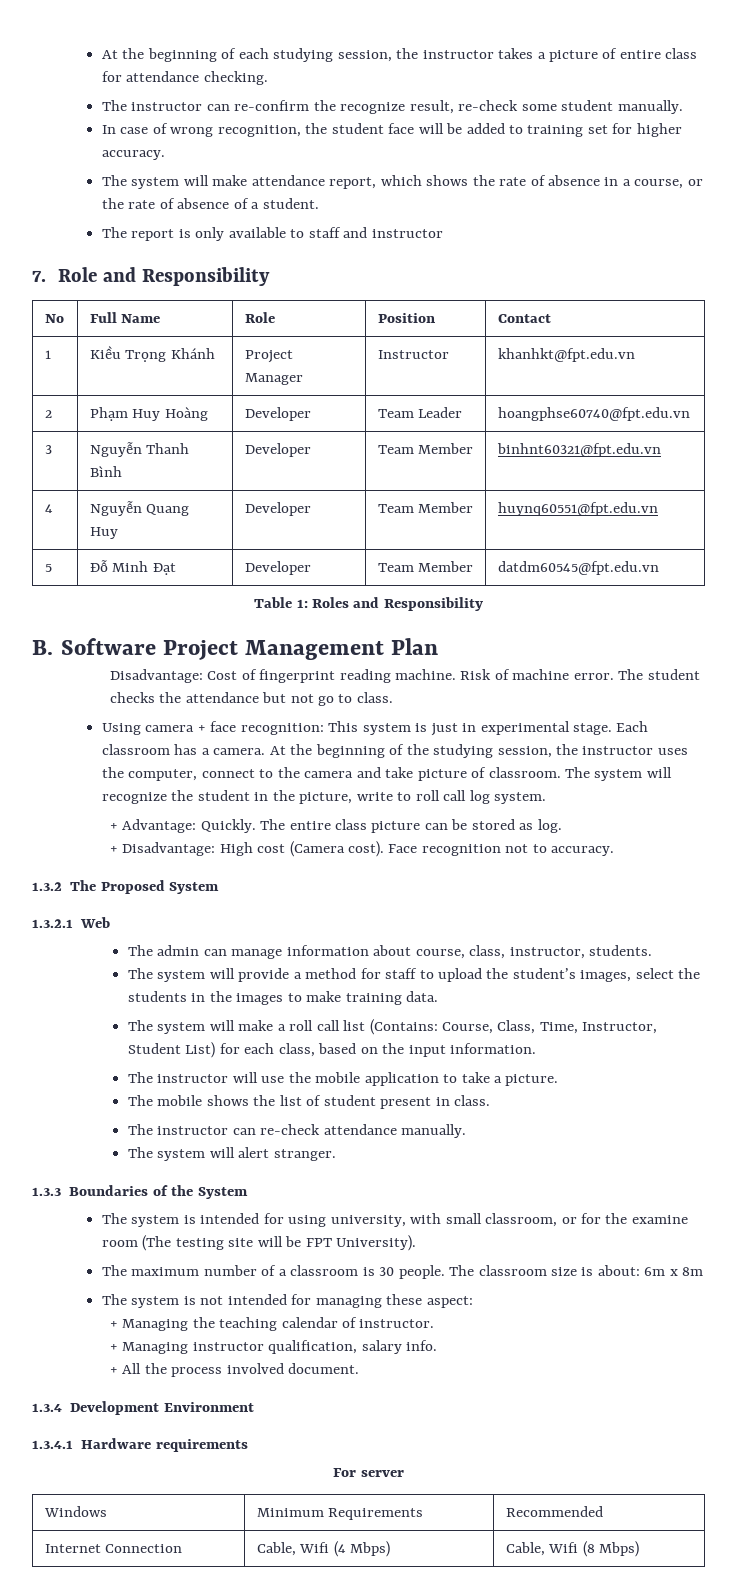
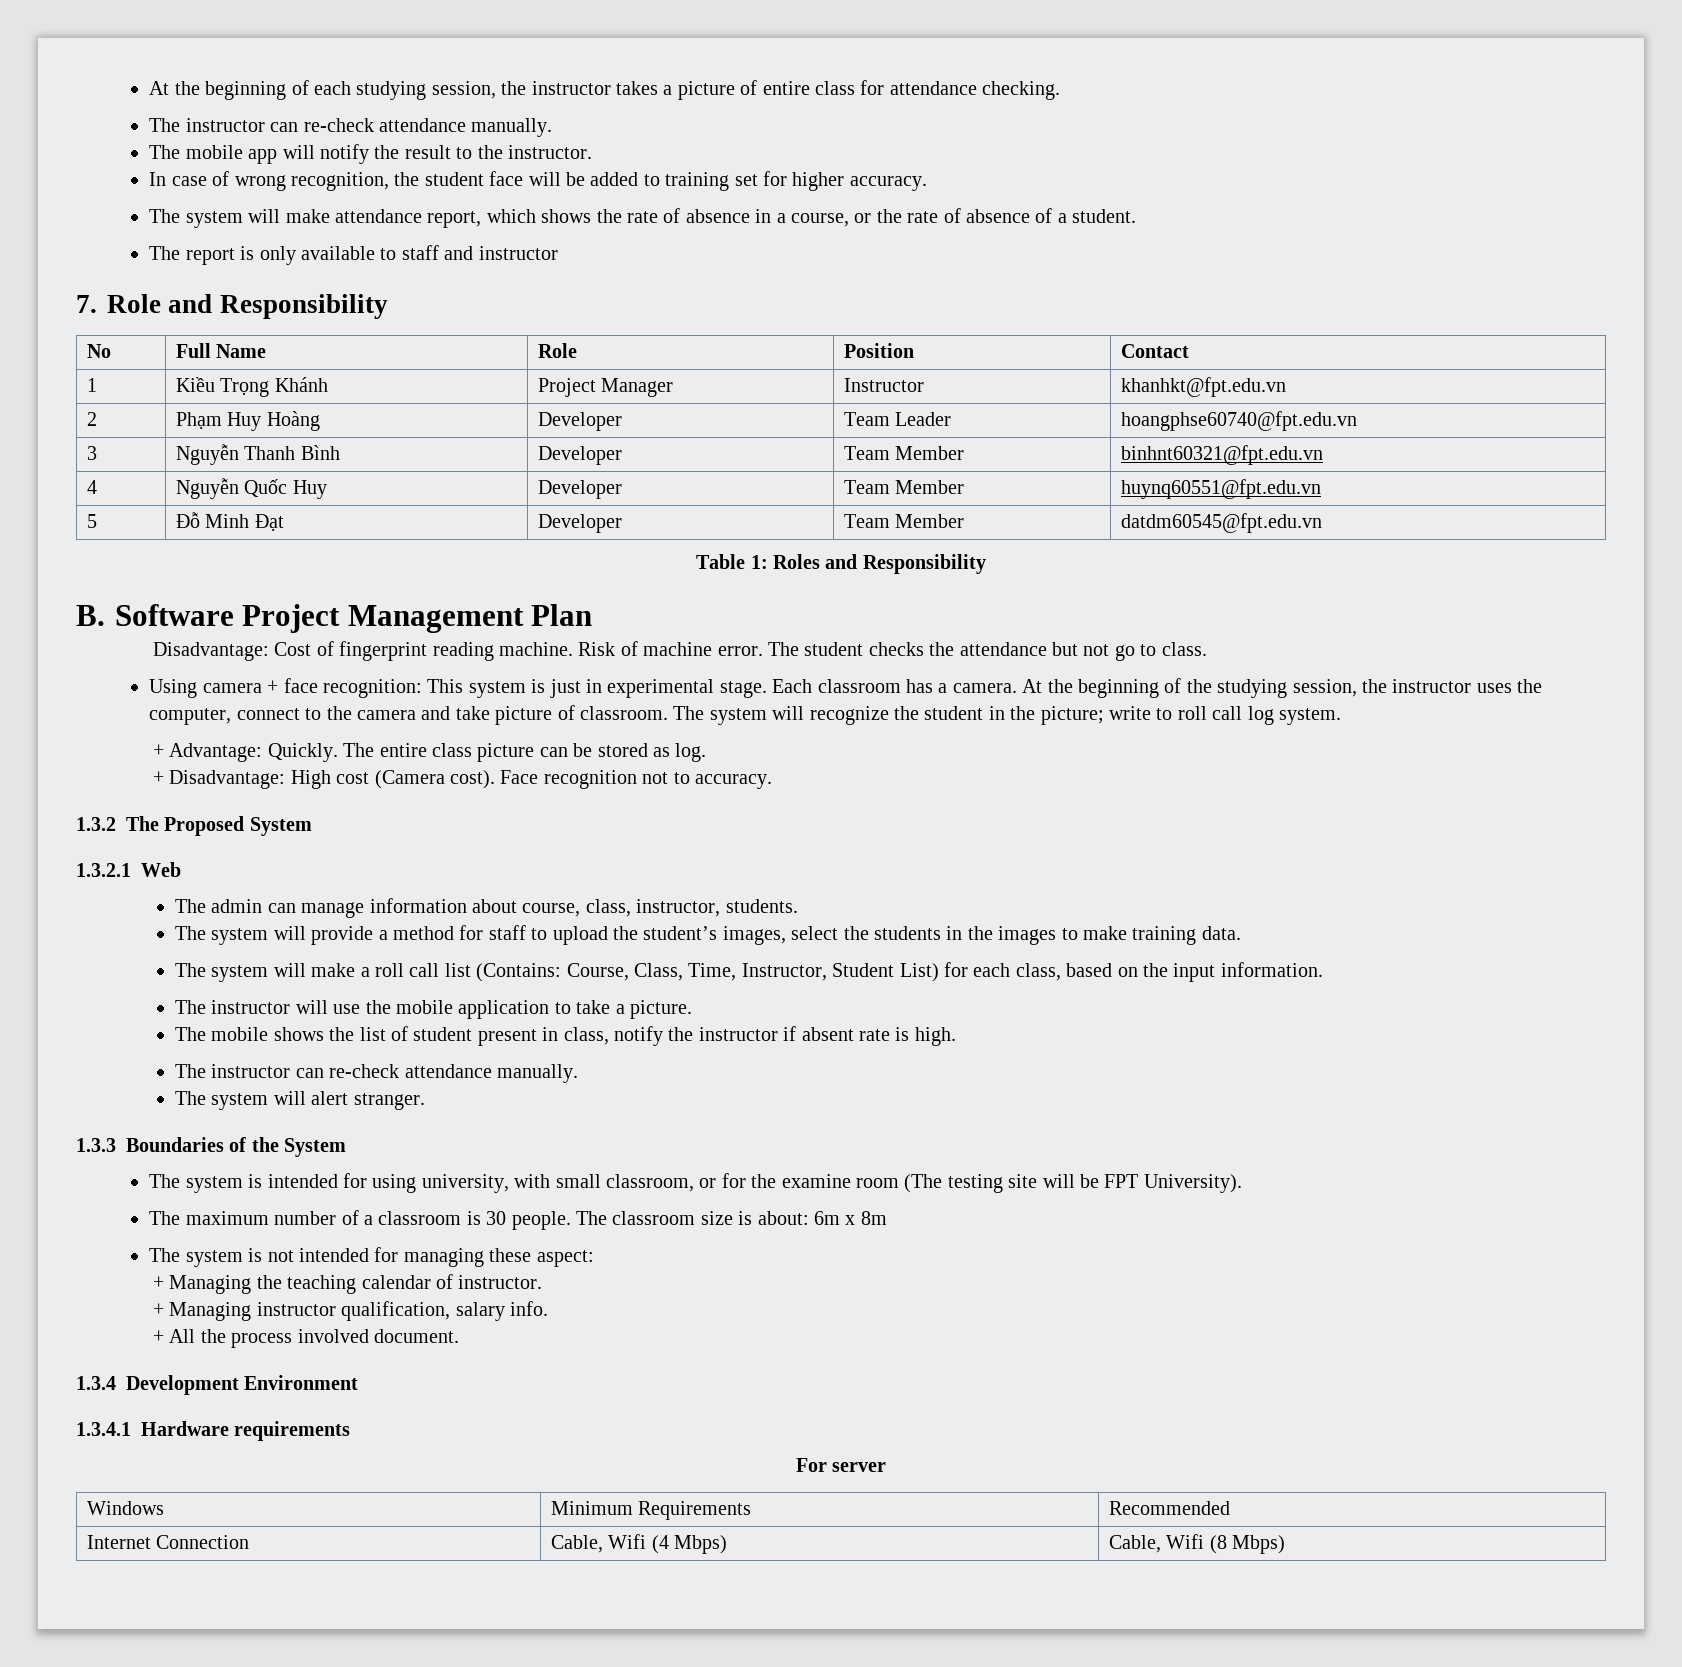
  At the beginning of each studying session, the instructor takes a picture of entire class for attendance checking.
- The instructor can re-confirm the recognize result, re-check some student manually.
+ The instructor can re-check attendance manually.
+ The mobile app will notify the result to the instructor.
- 4 | Nguyễn Quang Huy | Developer | Team Member | huynq60551@fpt.edu.vn
+ 4 | Nguyễn Quốc Huy | Developer | Team Member | huynq60551@fpt.edu.vn
- The system will recognize the student in the picture, write to roll call log system.
+ The system will recognize the student in the picture; write to roll call log system.
- The mobile shows the list of student present in class.
+ The mobile shows the list of student present in class, notify the instructor if absent rate is high.

